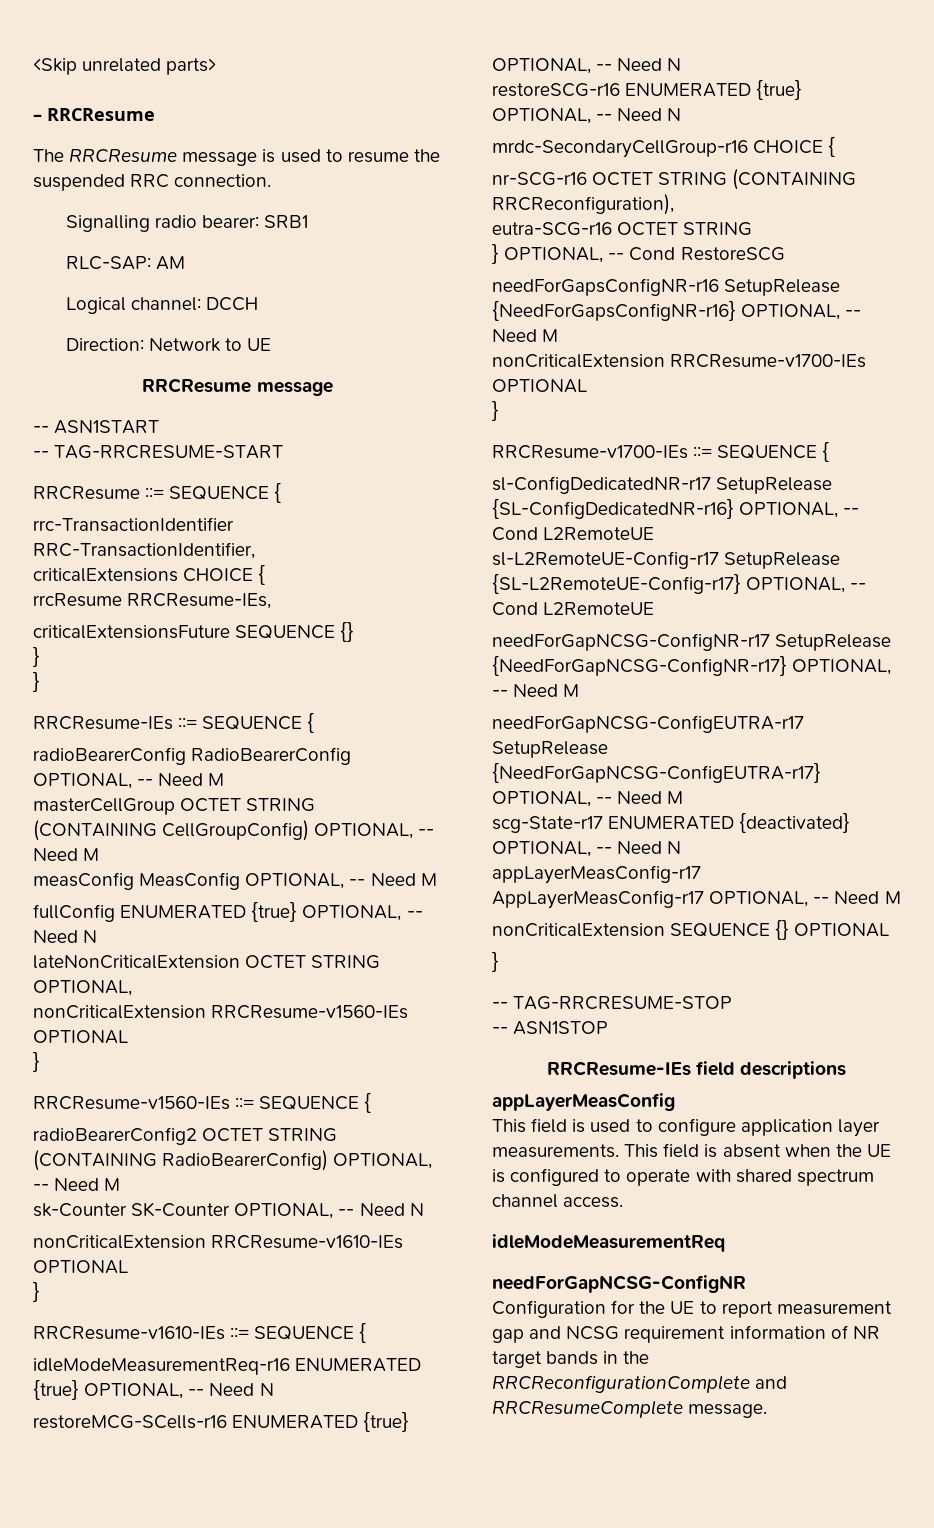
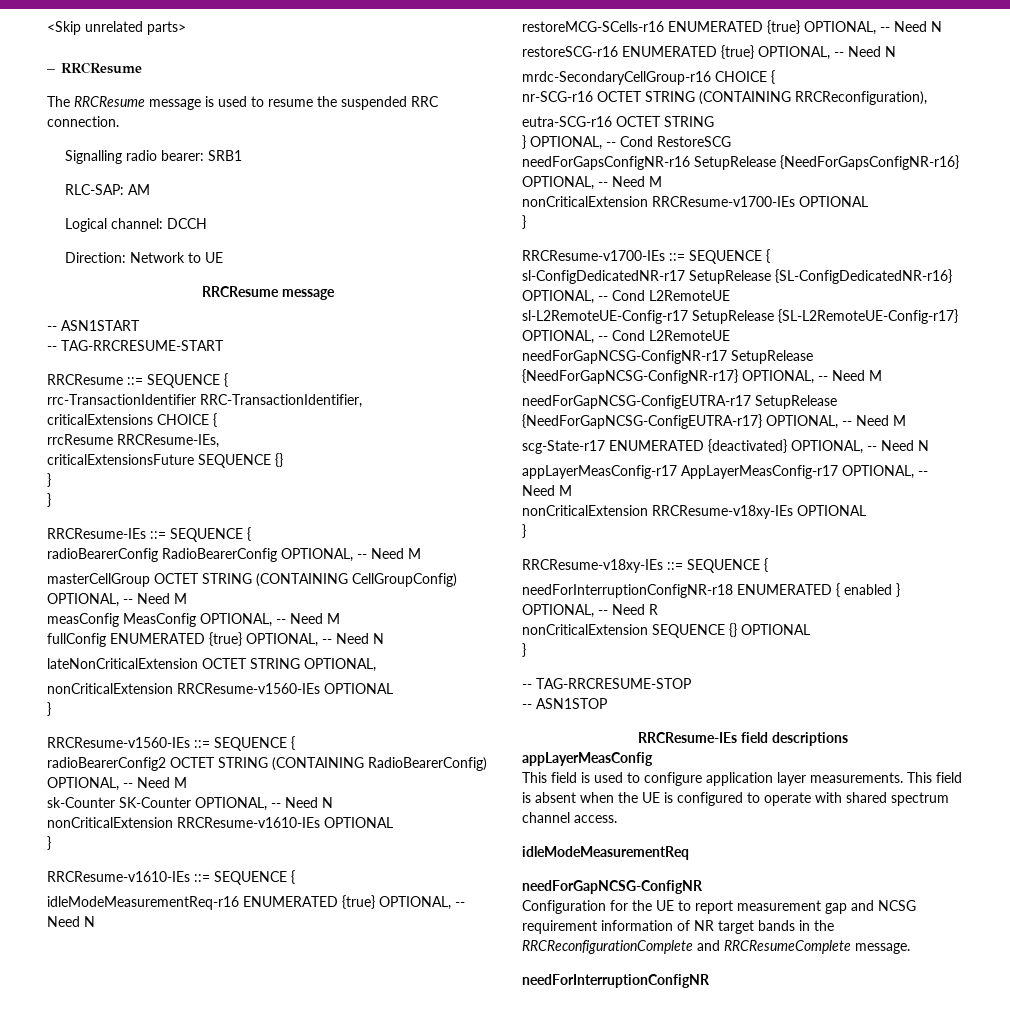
+ nonCriticalExtension RRCResume-v18xy-IEs OPTIONAL
+ }
+ RRCResume-v18xy-IEs ::= SEQUENCE {
+ needForInterruptionConfigNR-r18 ENUMERATED { enabled } OPTIONAL, -- Need R
+ needForInterruptionConfigNR

